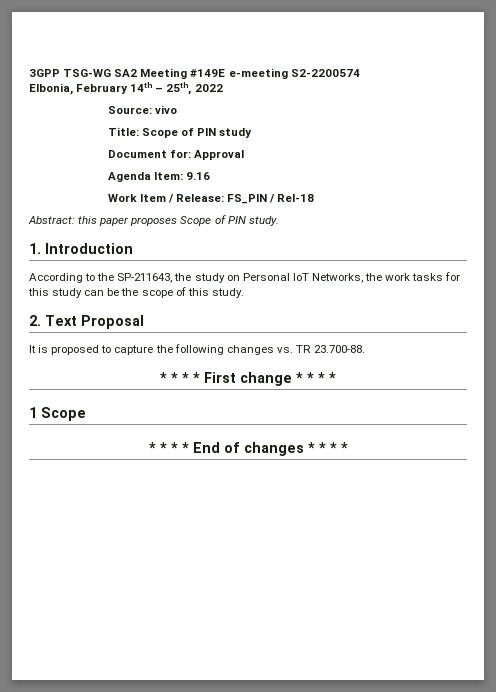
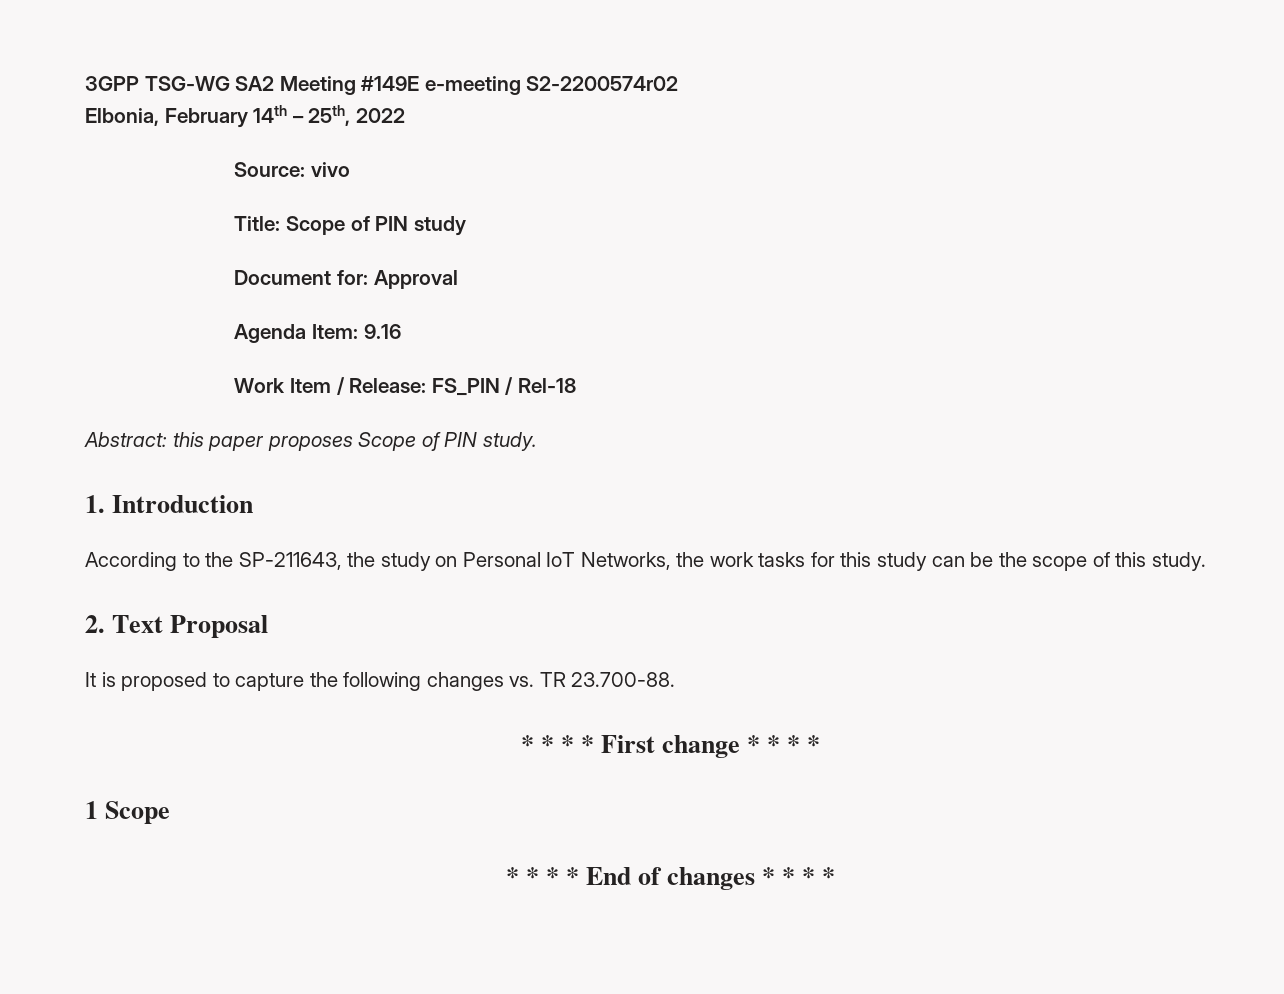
- 3GPP TSG-WG SA2 Meeting #149E e-meeting S2-2200574
+ 3GPP TSG-WG SA2 Meeting #149E e-meeting S2-2200574r02

